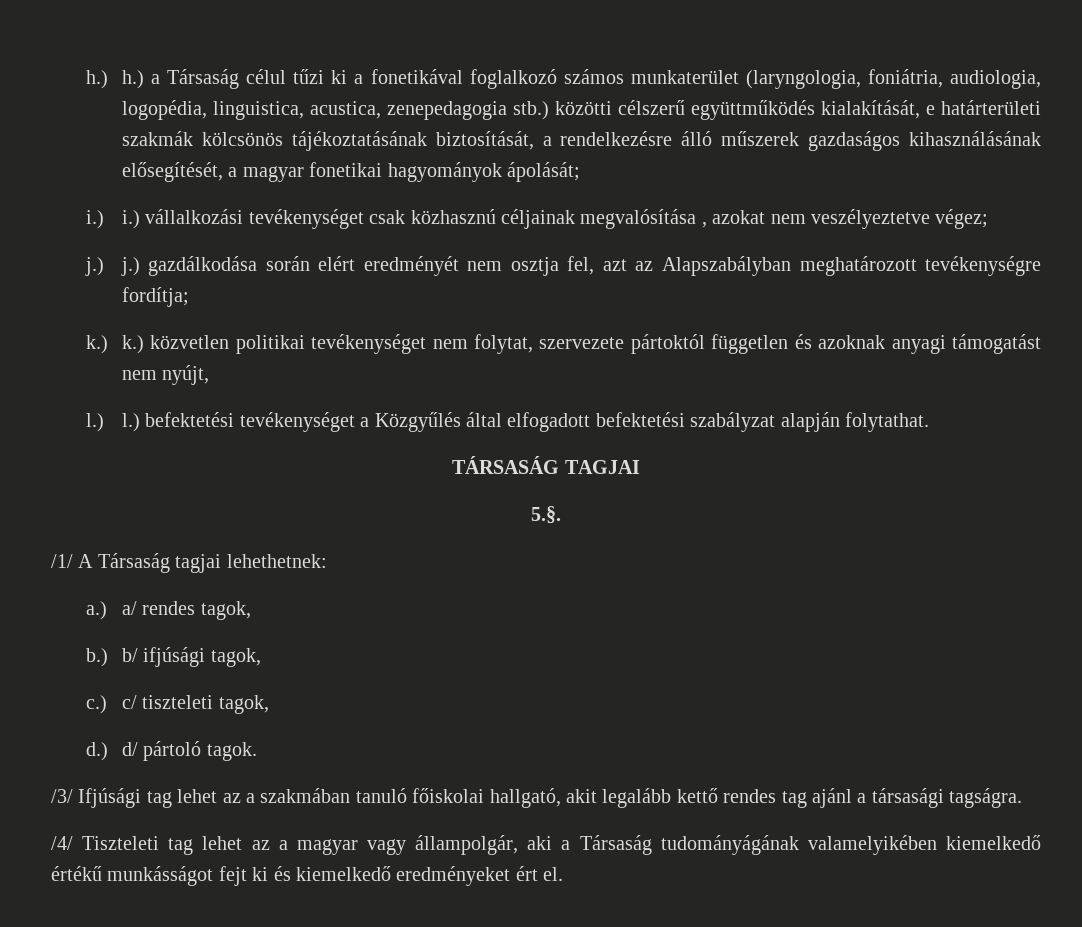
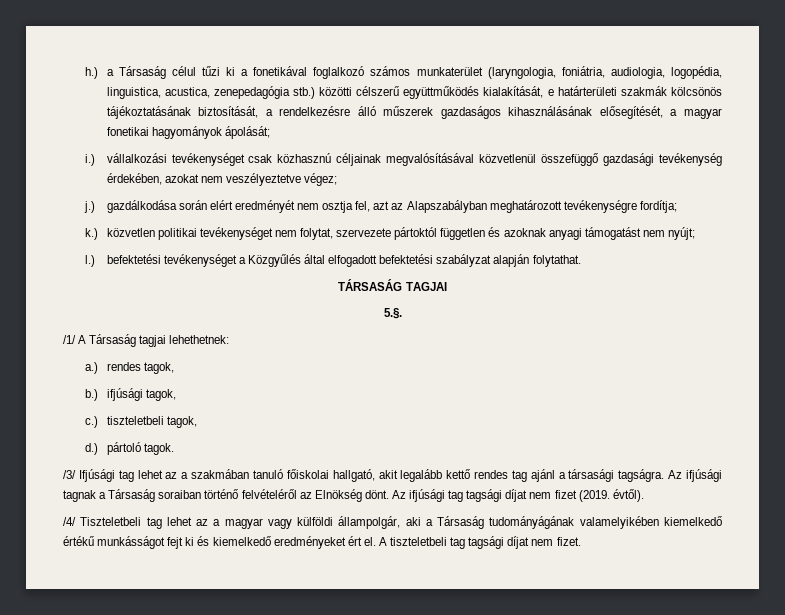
- h.) h.) a Társaság célul tűzi ki a fonetikával foglalkozó számos munkaterület (laryngologia, foniátria, audiologia, logopédia, linguistica, acustica, zenepedagogia stb.) közötti célszerű együttműködés kialakítását, e határterületi szakmák kölcsönös tájékoztatásának biztosítását, a rendelkezésre álló műszerek gazdaságos kihasználásának elősegítését, a magyar fonetikai hagyományok ápolását;
+ h.) a Társaság célul tűzi ki a fonetikával foglalkozó számos munkaterület (laryngologia, foniátria, audiologia, logopédia, linguistica, acustica, zenepedagógia stb.) közötti célszerű együttműködés kialakítását, e határterületi szakmák kölcsönös tájékoztatásának biztosítását, a rendelkezésre álló műszerek gazdaságos kihasználásának elősegítését, a magyar fonetikai hagyományok ápolását;
- i.) i.) vállalkozási tevékenységet csak közhasznú céljainak megvalósítása , azokat nem veszélyeztetve végez;
+ i.) vállalkozási tevékenységet csak közhasznú céljainak megvalósításával közvetlenül összefüggő gazdasági tevékenység érdekében, azokat nem veszélyeztetve végez;
- j.) j.) gazdálkodása során elért eredményét nem osztja fel, azt az Alapszabályban meghatározott tevékenységre fordítja;
+ j.) gazdálkodása során elért eredményét nem osztja fel, azt az Alapszabályban meghatározott tevékenységre fordítja;
- k.) k.) közvetlen politikai tevékenységet nem folytat, szervezete pártoktól független és azoknak anyagi támogatást nem nyújt,
- l.) l.) befektetési tevékenységet a Közgyűlés által elfogadott befektetési szabályzat alapján folytathat.
+ k.) közvetlen politikai tevékenységet nem folytat, szervezete pártoktól független és azoknak anyagi támogatást nem nyújt;
+ l.) befektetési tevékenységet a Közgyűlés által elfogadott befektetési szabályzat alapján folytathat.
- a.) a/ rendes tagok,
+ a.) rendes tagok,
- b.) b/ ifjúsági tagok,
+ b.) ifjúsági tagok,
- c.) c/ tiszteleti tagok,
+ c.) tiszteletbeli tagok,
- d.) d/ pártoló tagok.
+ d.) pártoló tagok.
+ Az ifjúsági tagnak a Társaság soraiban történő felvételéről az Elnökség dönt. Az ifjúsági tag tagsági díjat nem fizet (2019. évtől).
- /4/ Tiszteleti tag lehet az a magyar vagy állampolgár, aki a Társaság tudományágának valamelyikében kiemelkedő értékű munkásságot fejt ki és kiemelkedő eredményeket ért el.
+ /4/ Tiszteletbeli tag lehet az a magyar vagy külföldi állampolgár, aki a Társaság tudományágának valamelyikében kiemelkedő értékű munkásságot fejt ki és kiemelkedő eredményeket ért el.
+ A tiszteletbeli tag tagsági díjat nem fizet.

